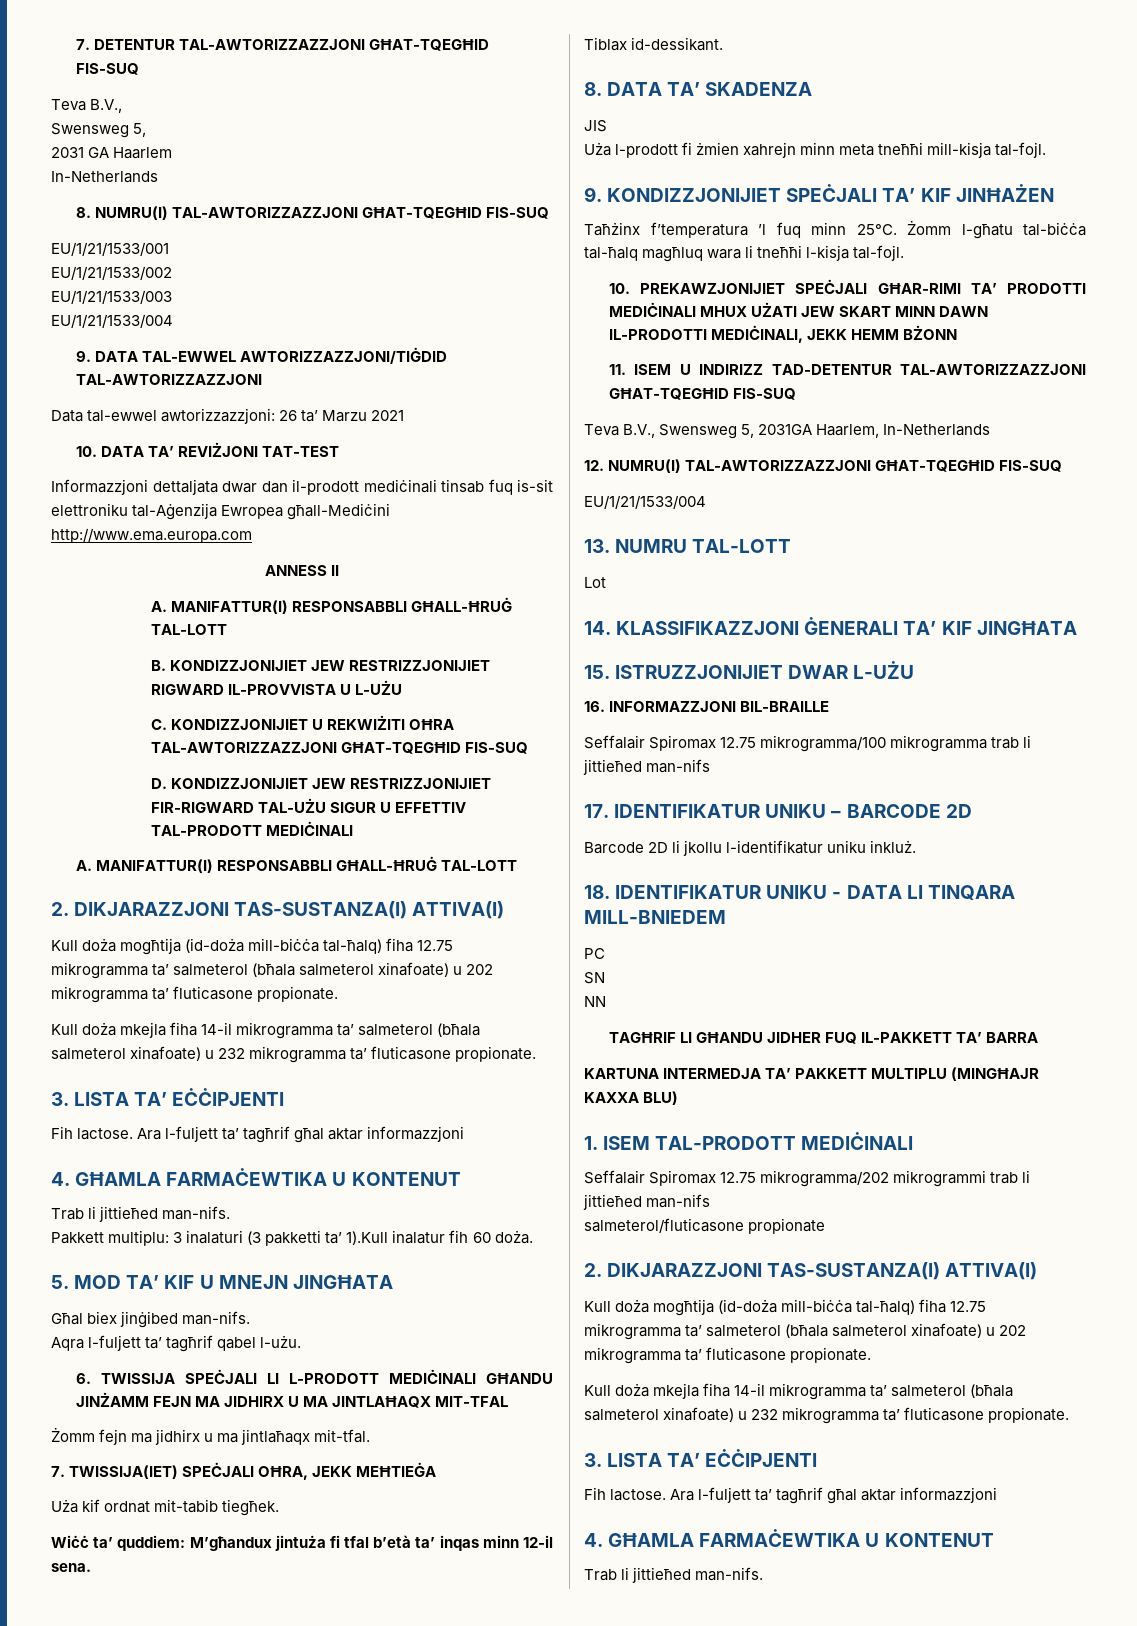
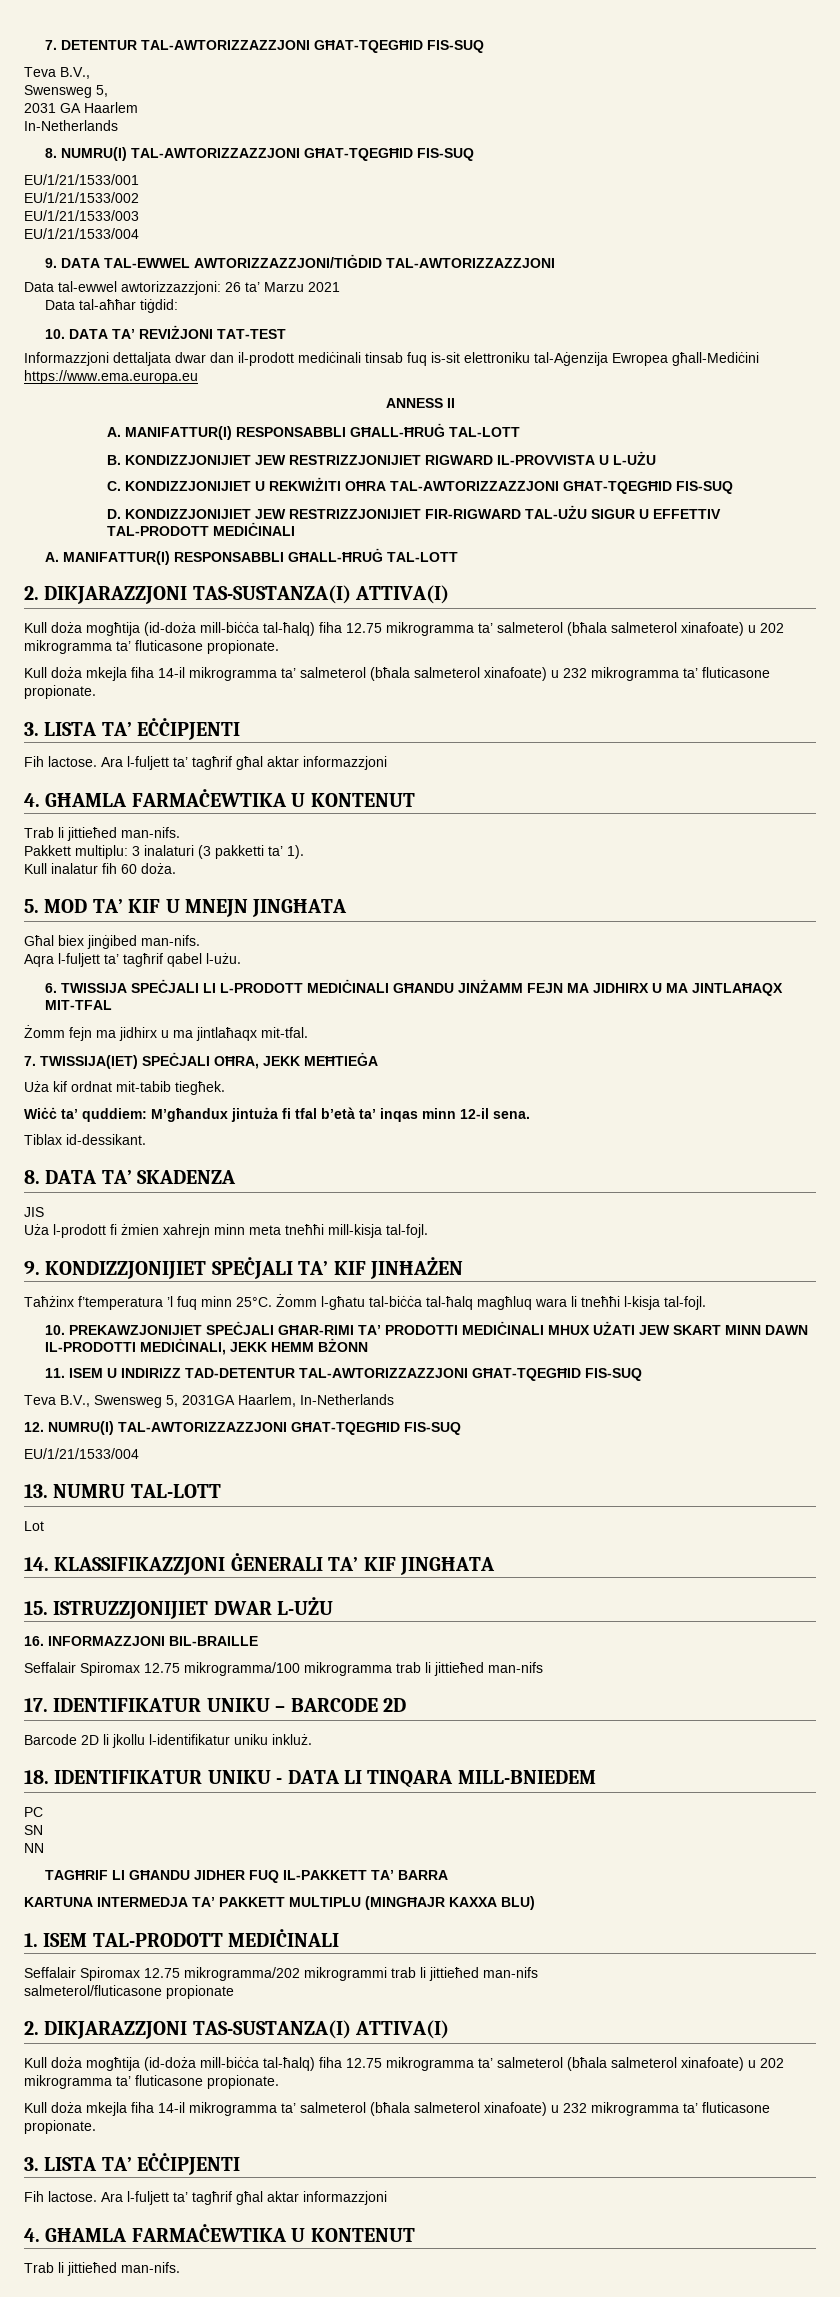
+ Data tal-aħħar tiġdid:
- Informazzjoni dettaljata dwar dan il-prodott mediċinali tinsab fuq is-sit elettroniku tal-Aġenzija Ewropea għall-Mediċini http://www.ema.europa.com
+ Informazzjoni dettaljata dwar dan il-prodott mediċinali tinsab fuq is-sit elettroniku tal-Aġenzija Ewropea għall-Mediċini https://www.ema.europa.eu
- Pakkett multiplu: 3 inalaturi (3 pakketti ta’ 1).Kull inalatur fih 60 doża.
+ Pakkett multiplu: 3 inalaturi (3 pakketti ta’ 1).
+ Kull inalatur fih 60 doża.

